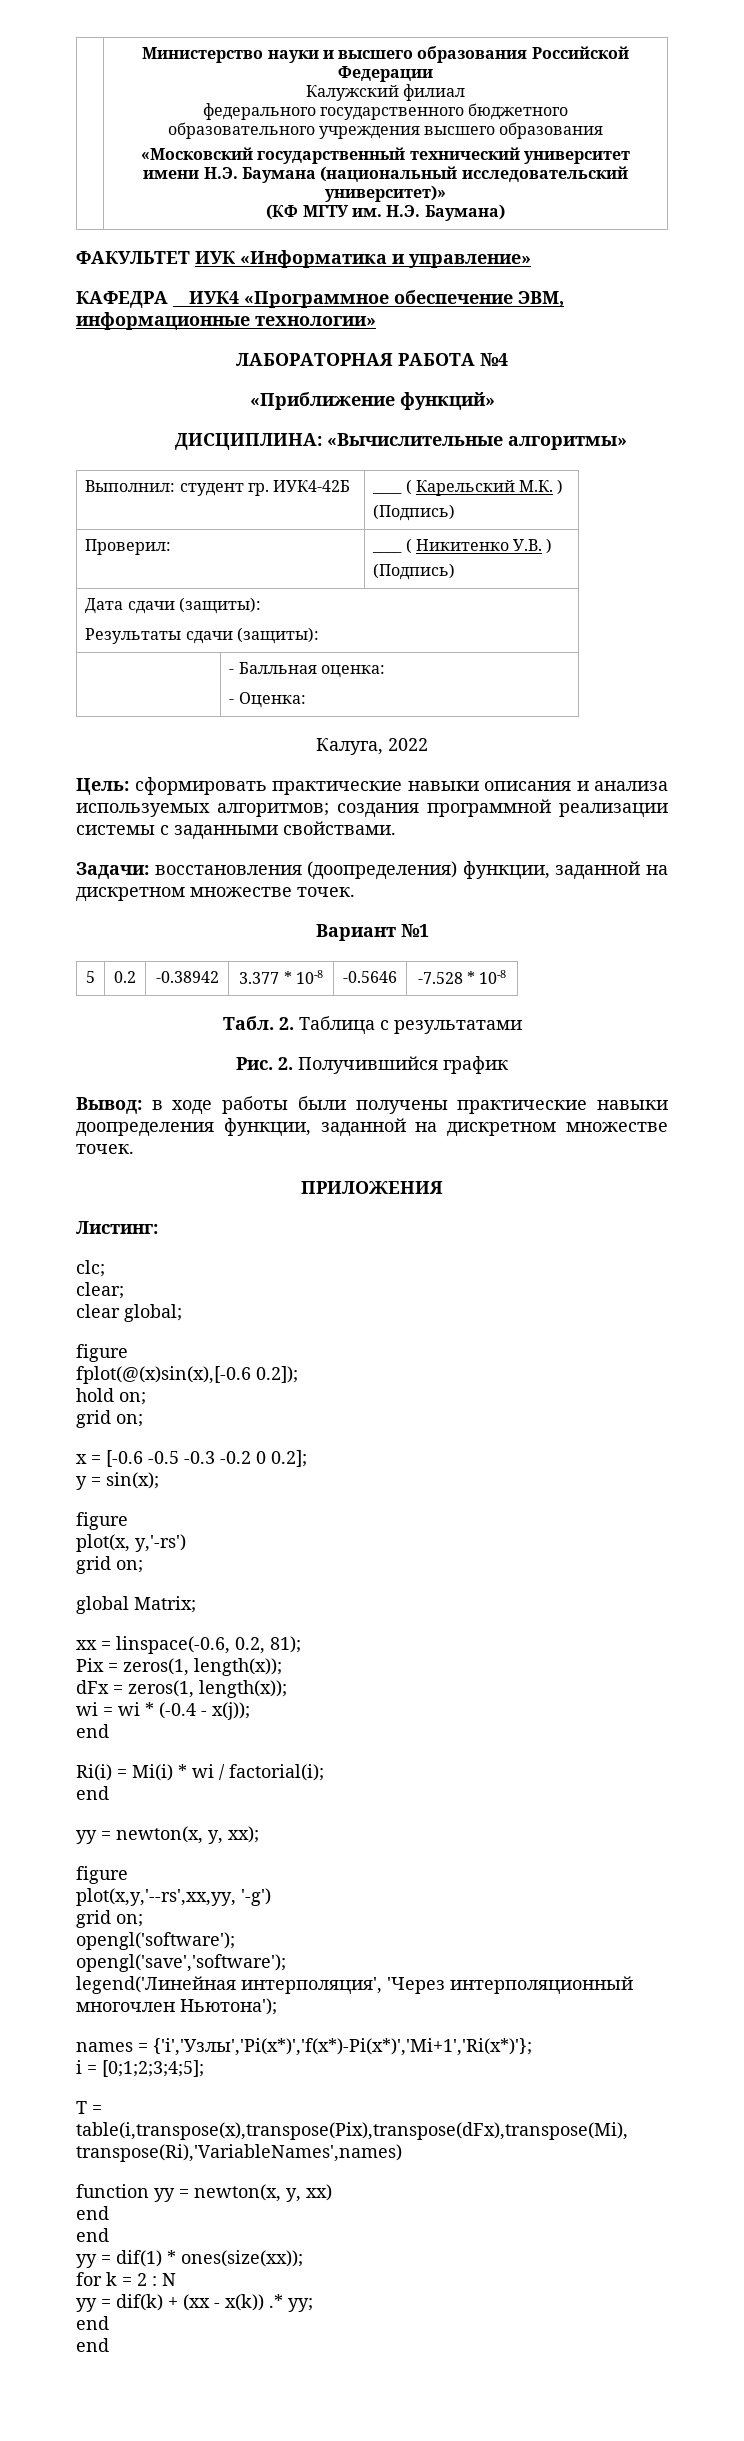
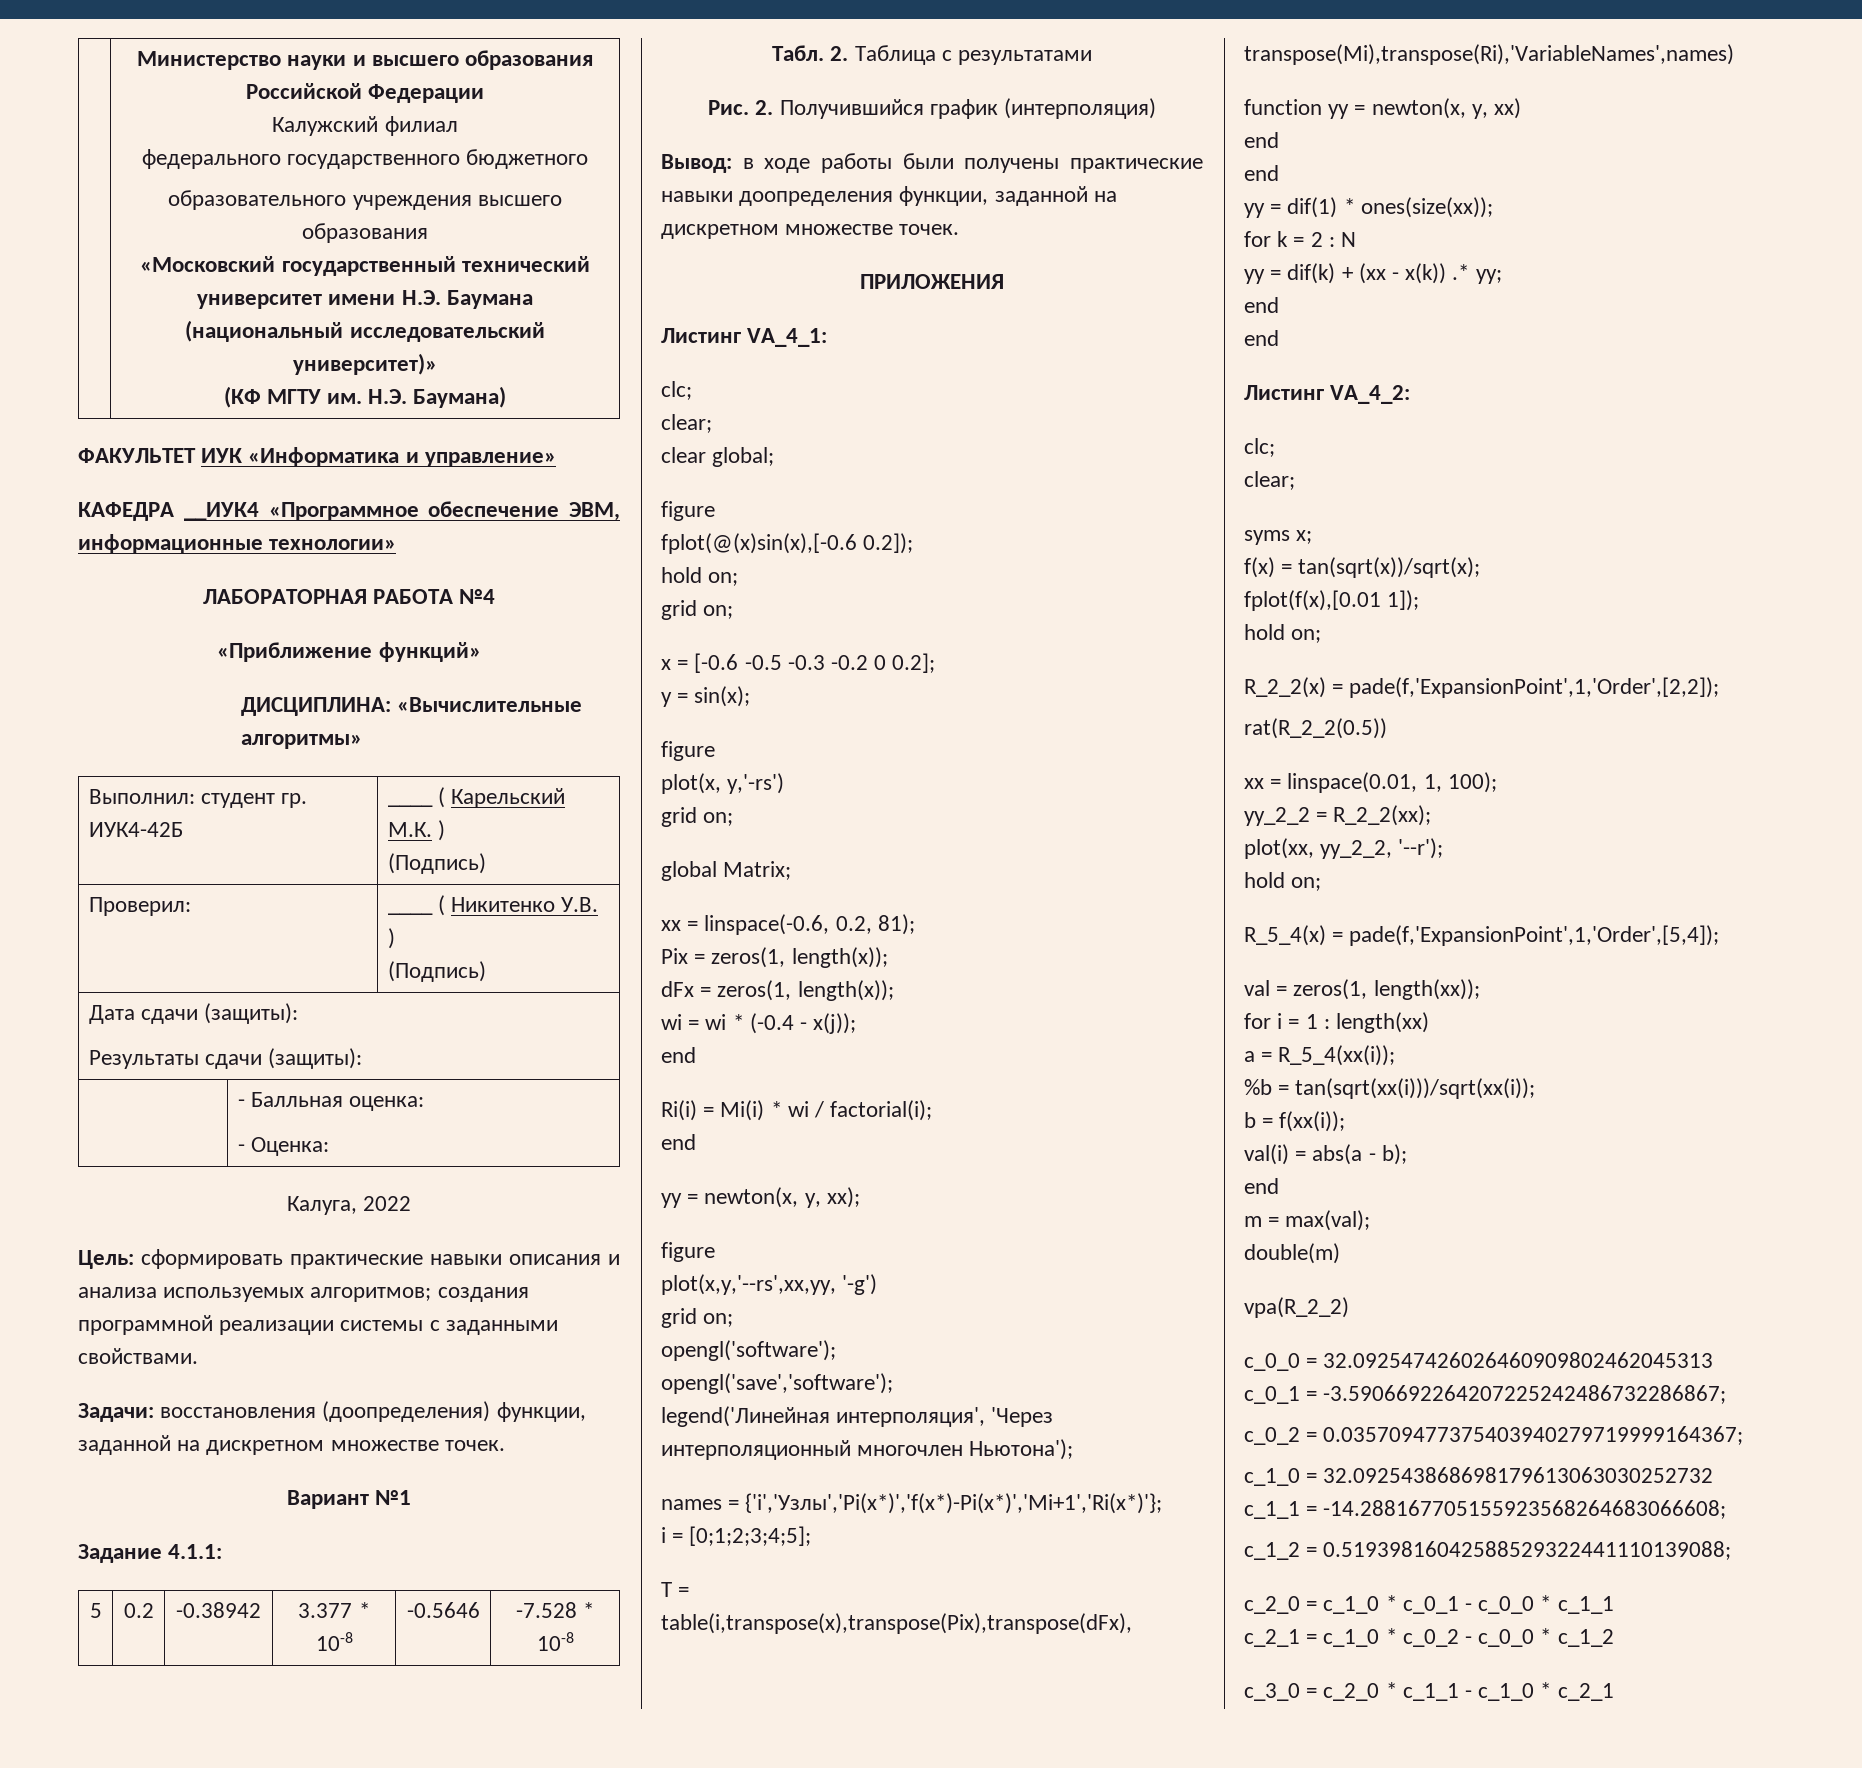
+ Задание 4.1.1:
- Рис. 2. Получившийся график
+ Рис. 2. Получившийся график (интерполяция)
- Листинг:
+ Листинг VA_4_1:
+ Листинг VA_4_2:
+ clc;
+ clear;
+ syms x;
+ f(x) = tan(sqrt(x))/sqrt(x);
+ fplot(f(x),[0.01 1]);
+ hold on;
+ R_2_2(x) = pade(f,'ExpansionPoint',1,'Order',[2,2]);
+ rat(R_2_2(0.5))
+ xx = linspace(0.01, 1, 100);
+ yy_2_2 = R_2_2(xx);
+ plot(xx, yy_2_2, '--r');
+ hold on;
+ R_5_4(x) = pade(f,'ExpansionPoint',1,'Order',[5,4]);
+ val = zeros(1, length(xx));
+ for i = 1 : length(xx)
+ a = R_5_4(xx(i));
+ %b = tan(sqrt(xx(i)))/sqrt(xx(i));
+ b = f(xx(i));
+ val(i) = abs(a - b);
+ end
+ m = max(val);
+ double(m)
+ vpa(R_2_2)
+ c_0_0 = 32.092547426026460909802462045313
+ c_0_1 = -3.5906692264207225242486732286867;
+ c_0_2 = 0.035709477375403940279719999164367;
+ c_1_0 = 32.092543868698179613063030252732
+ c_1_1 = -14.288167705155923568264683066608;
+ c_1_2 = 0.51939816042588529322441110139088;
+ c_2_0 = c_1_0 * c_0_1 - c_0_0 * c_1_1
+ c_2_1 = c_1_0 * c_0_2 - c_0_0 * c_1_2
+ c_3_0 = c_2_0 * c_1_1 - c_1_0 * c_2_1

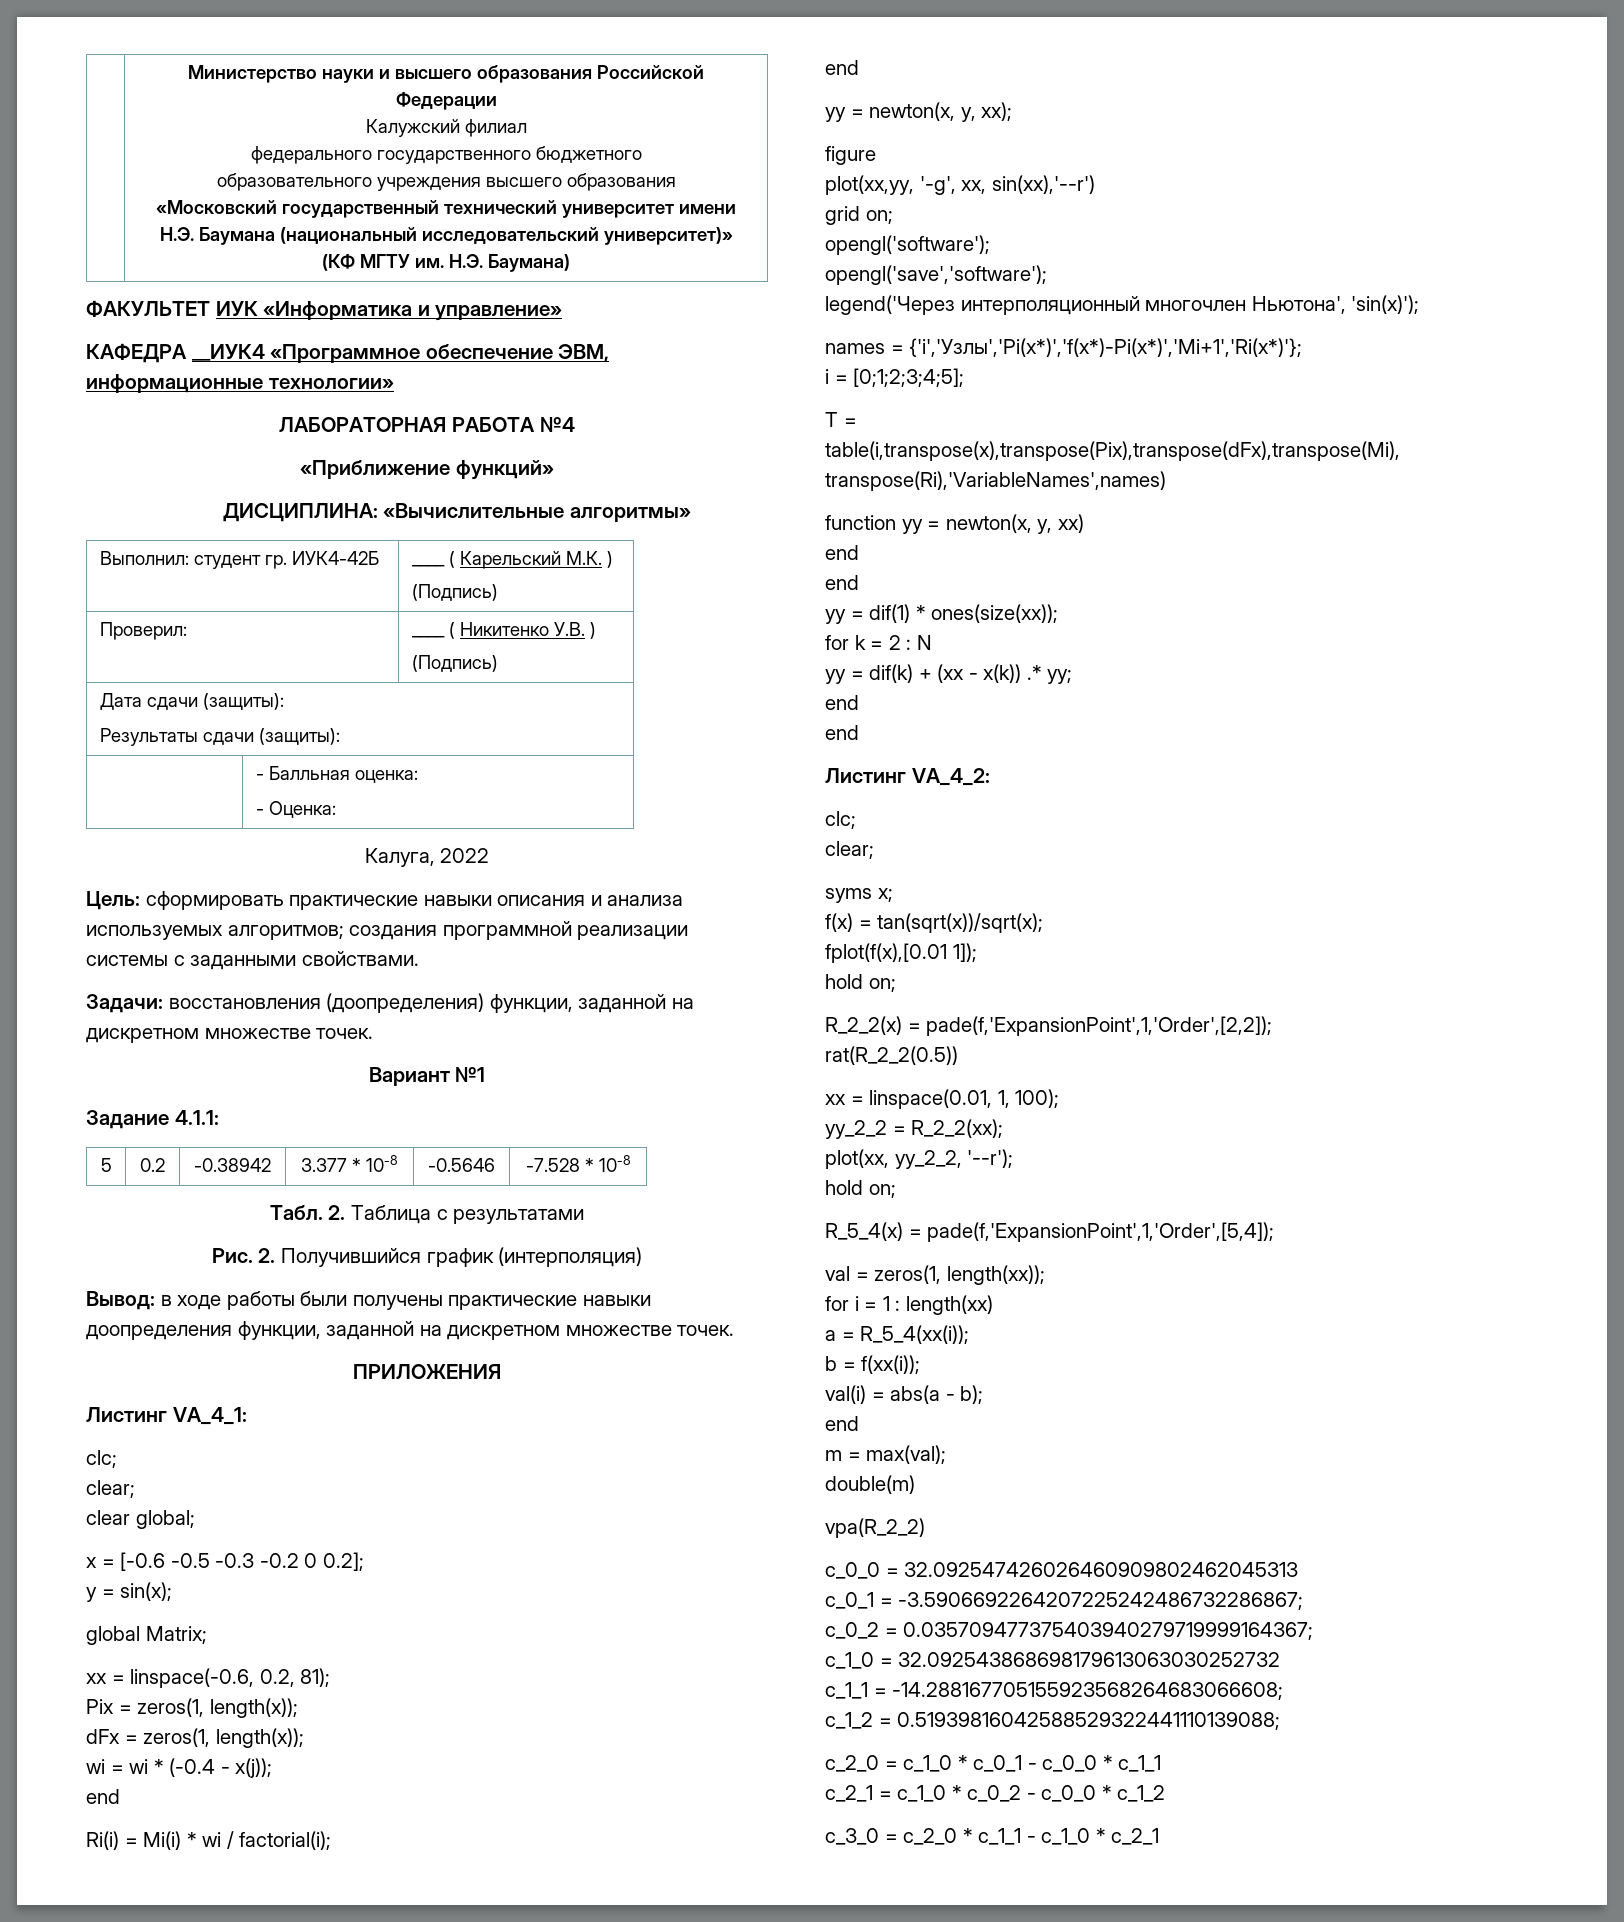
  clear global;
- figure
- fplot(@(x)sin(x),[-0.6 0.2]);
- hold on;
- grid on;
  y = sin(x);
- figure
- plot(x, y,'-rs')
- grid on;
- plot(x,y,'--rs',xx,yy, '-g')
+ plot(xx,yy, '-g', xx, sin(xx),'--r')
- legend('Линейная интерполяция', 'Через интерполяционный многочлен Ньютона');
+ legend('Через интерполяционный многочлен Ньютона', 'sin(x)');
- %b = tan(sqrt(xx(i)))/sqrt(xx(i));

